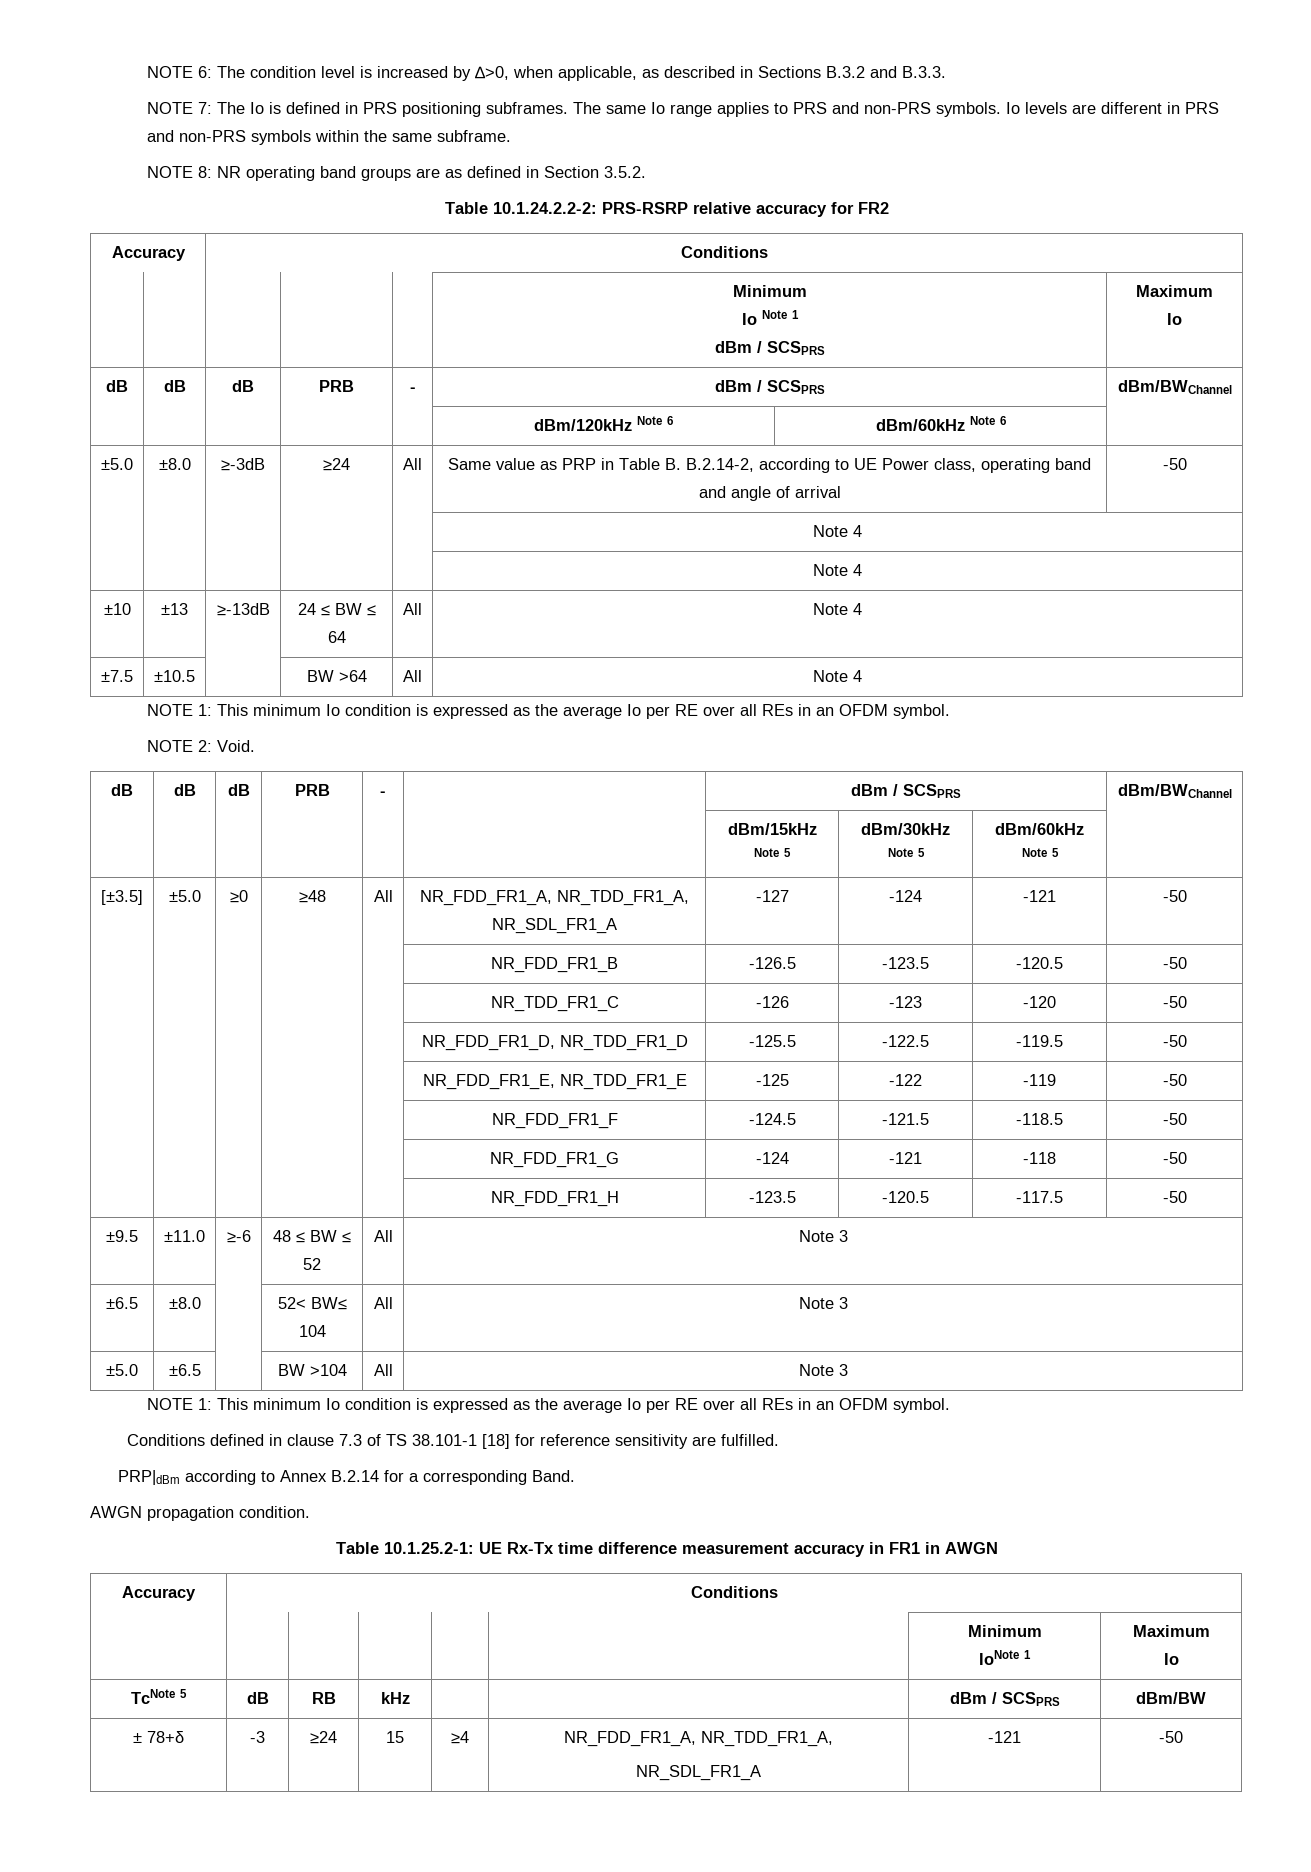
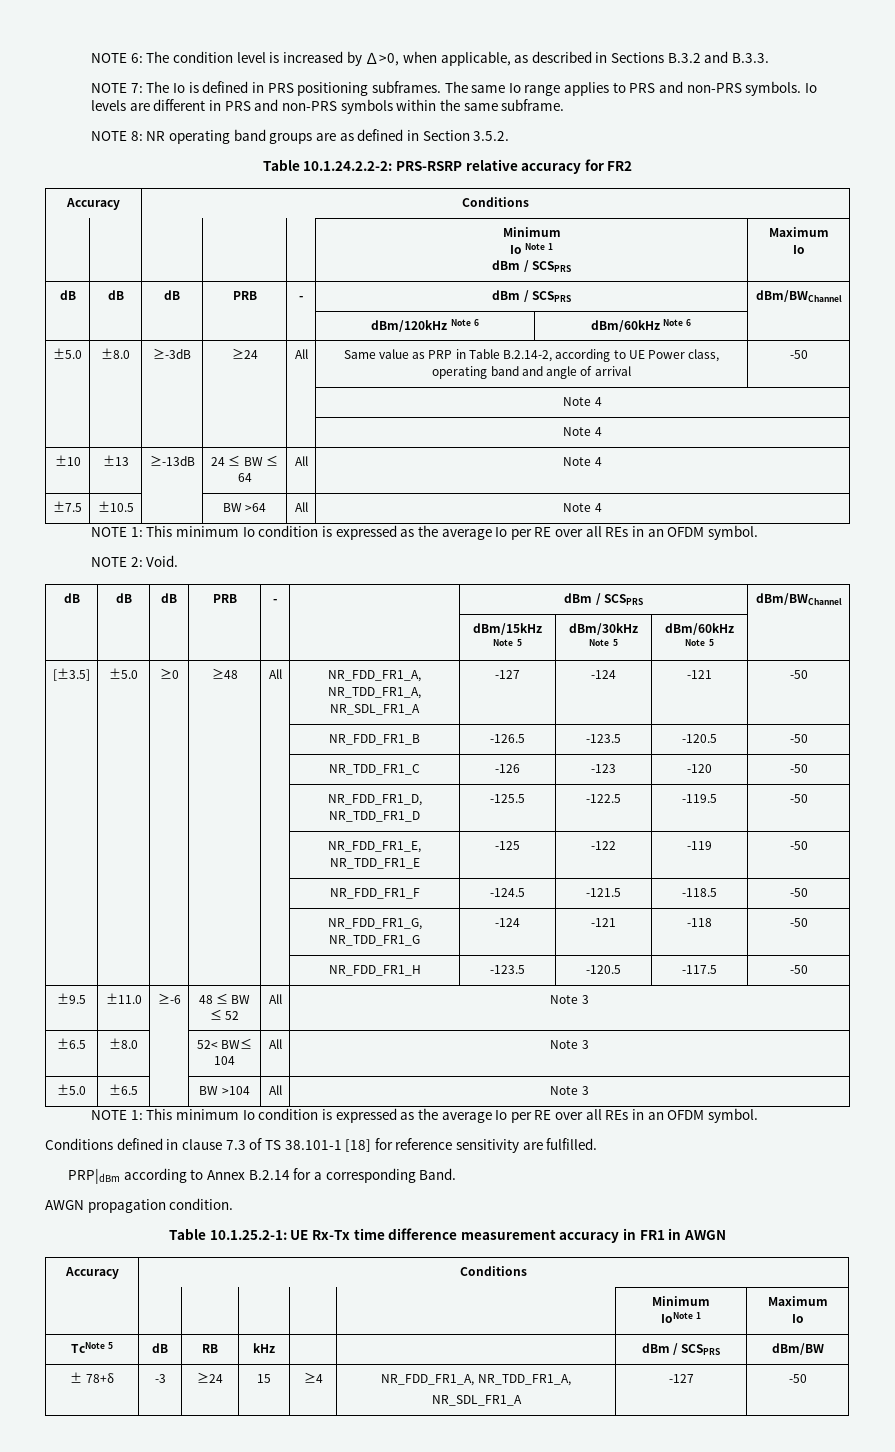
- ±5.0 | ±8.0 | ≥-3dB | ≥24 | All | Same value as PRP in Table B. B.2.14-2, according to UE Power class, operating band and angle of arrival | -50
+ ±5.0 | ±8.0 | ≥-3dB | ≥24 | All | Same value as PRP in Table B.2.14-2, according to UE Power class, operating band and angle of arrival | -50
- | | | | | NR_FDD_FR1_G | -124 | -121 | -118 | -50
+ | | | | | NR_FDD_FR1_G, NR_TDD_FR1_G | -124 | -121 | -118 | -50
  ± 78+δ | -3 | ≥24 | 15 | ≥4 | NR_FDD_FR1_A, NR_TDD_FR1_A,
- NR_SDL_FR1_A | -121 | -50
+ NR_SDL_FR1_A | -127 | -50

